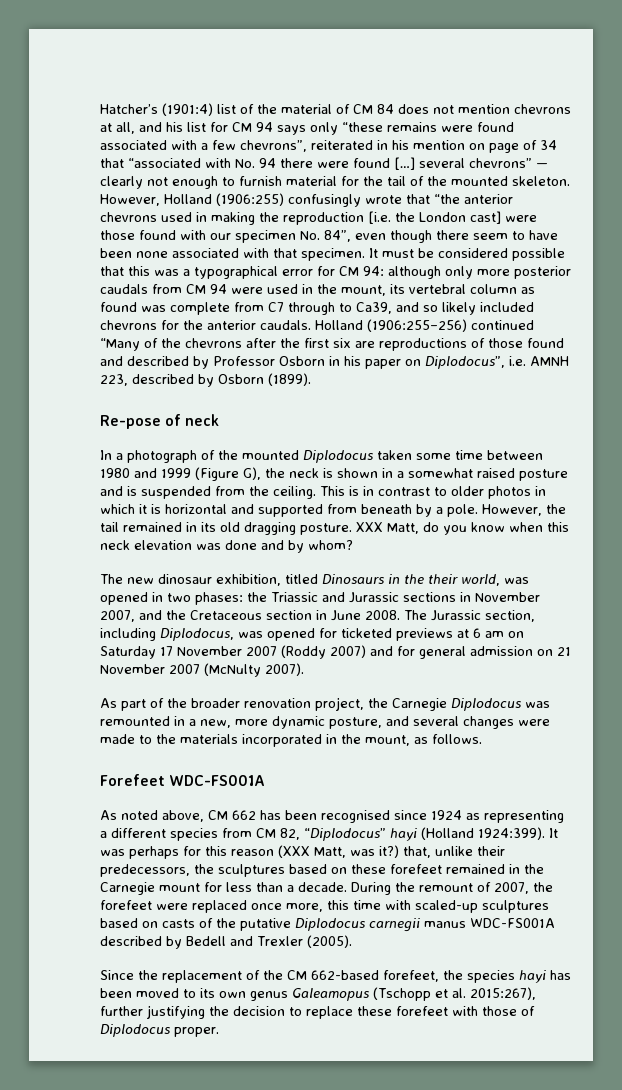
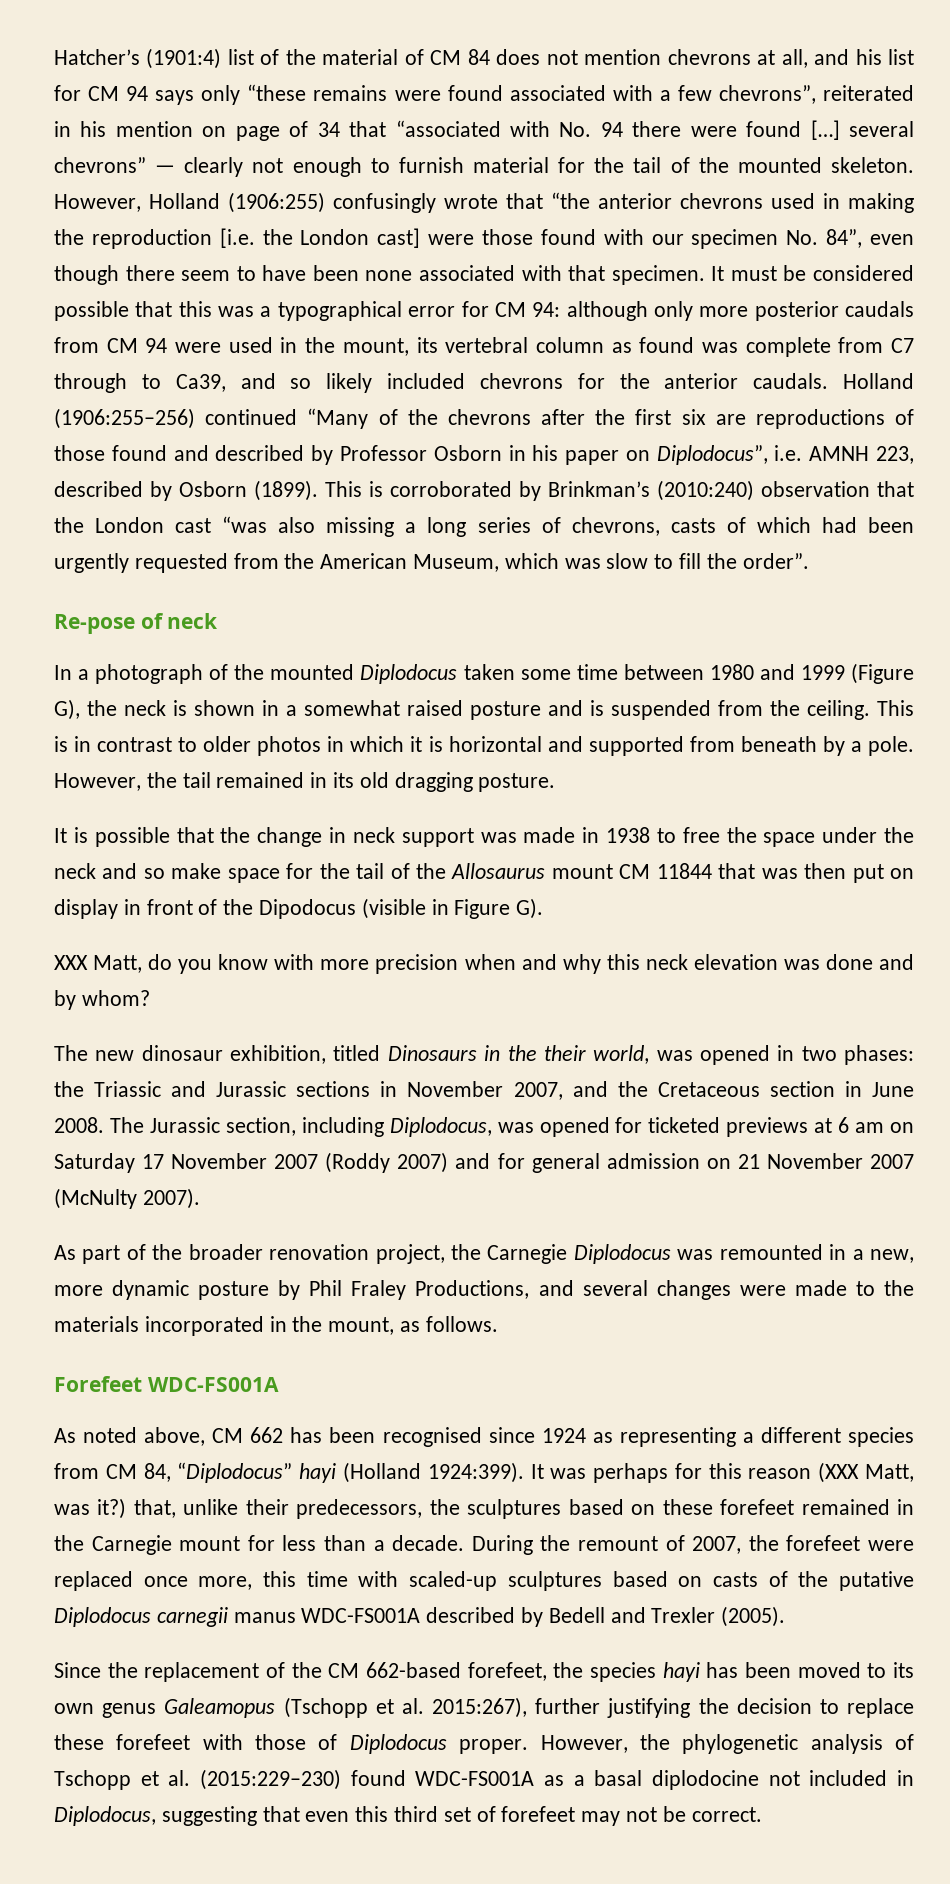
+ This is corroborated by Brinkman’s (2010:240) observation that the London cast “was also missing a long series of chevrons, casts of which had been urgently requested from the American Museum, which was slow to fill the order”.
- However, the tail remained in its old dragging posture. XXX Matt, do you know when this neck elevation was done and by whom?
+ However, the tail remained in its old dragging posture.
+ It is possible that the change in neck support was made in 1938 to free the space under the neck and so make space for the tail of the Allosaurus mount CM 11844 that was then put on display in front of the Dipodocus (visible in Figure G).
+ XXX Matt, do you know with more precision when and why this neck elevation was done and by whom?
- As part of the broader renovation project, the Carnegie Diplodocus was remounted in a new, more dynamic posture, and several changes were made to the materials incorporated in the mount, as follows.
+ As part of the broader renovation project, the Carnegie Diplodocus was remounted in a new, more dynamic posture by Phil Fraley Productions, and several changes were made to the materials incorporated in the mount, as follows.
- As noted above, CM 662 has been recognised since 1924 as representing a different species from CM 82, “Diplodocus” hayi (Holland 1924:399).
+ As noted above, CM 662 has been recognised since 1924 as representing a different species from CM 84, “Diplodocus” hayi (Holland 1924:399).
+ However, the phylogenetic analysis of Tschopp et al. (2015:229–230) found WDC-FS001A as a basal diplodocine not included in Diplodocus, suggesting that even this third set of forefeet may not be correct.

